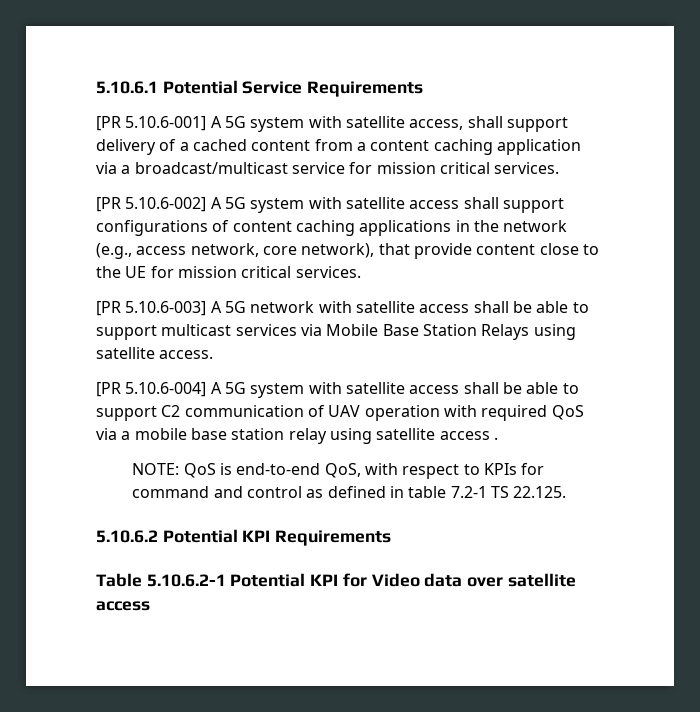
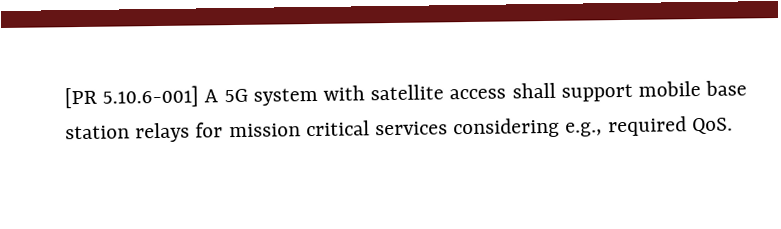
- 5.10.6.1 Potential Service Requirements
- [PR 5.10.6-001] A 5G system with satellite access, shall support delivery of a cached content from a content caching application via a broadcast/multicast service for mission critical services.
- [PR 5.10.6-002] A 5G system with satellite access shall support configurations of content caching applications in the network (e.g., access network, core network), that provide content close to the UE for mission critical services.
- [PR 5.10.6-003] A 5G network with satellite access shall be able to support multicast services via Mobile Base Station Relays using satellite access.
- [PR 5.10.6-004] A 5G system with satellite access shall be able to support C2 communication of UAV operation with required QoS via a mobile base station relay using satellite access .
- NOTE: QoS is end-to-end QoS, with respect to KPIs for command and control as defined in table 7.2-1 TS 22.125.
- 5.10.6.2 Potential KPI Requirements
- Table 5.10.6.2-1 Potential KPI for Video data over satellite access
+ [PR 5.10.6-001] A 5G system with satellite access shall support mobile base station relays for mission critical services considering e.g., required QoS.

